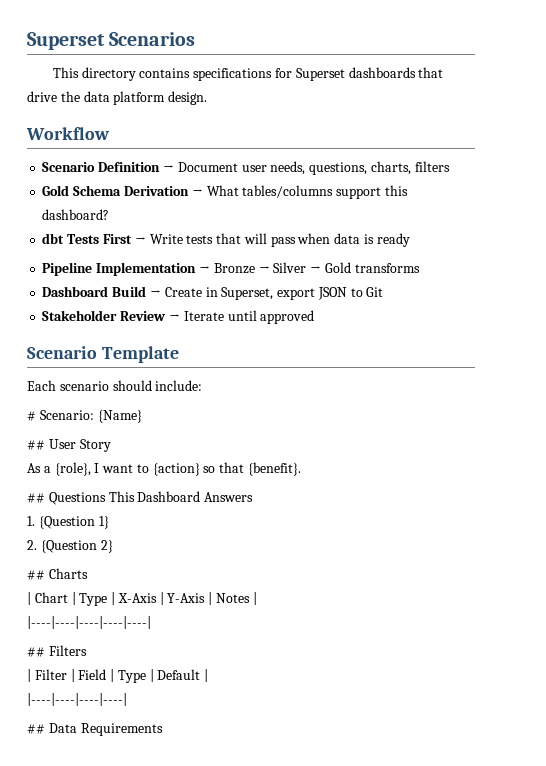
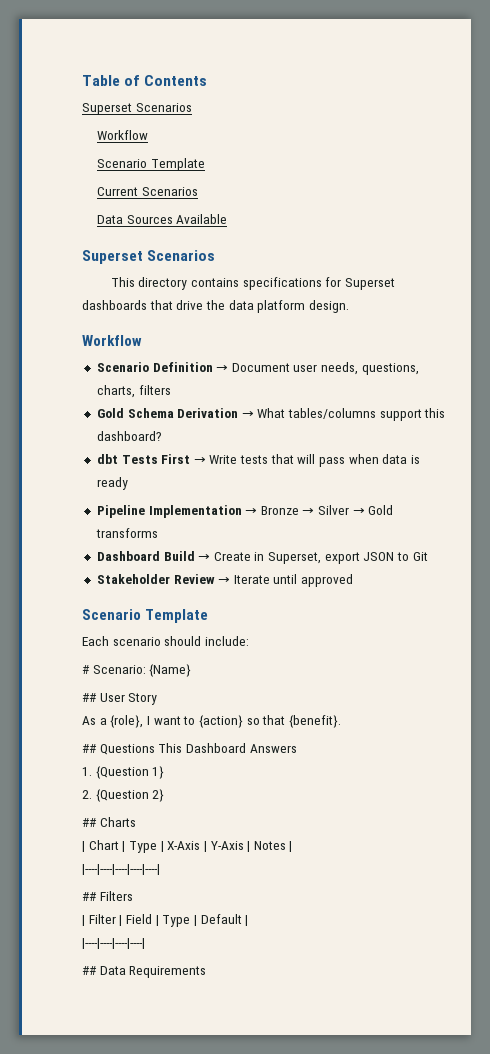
+ Table of Contents
+ Superset Scenarios
+ Workflow
+ Scenario Template
+ Current Scenarios
+ Data Sources Available

